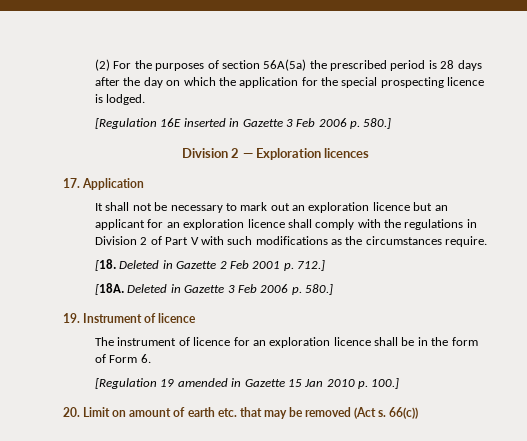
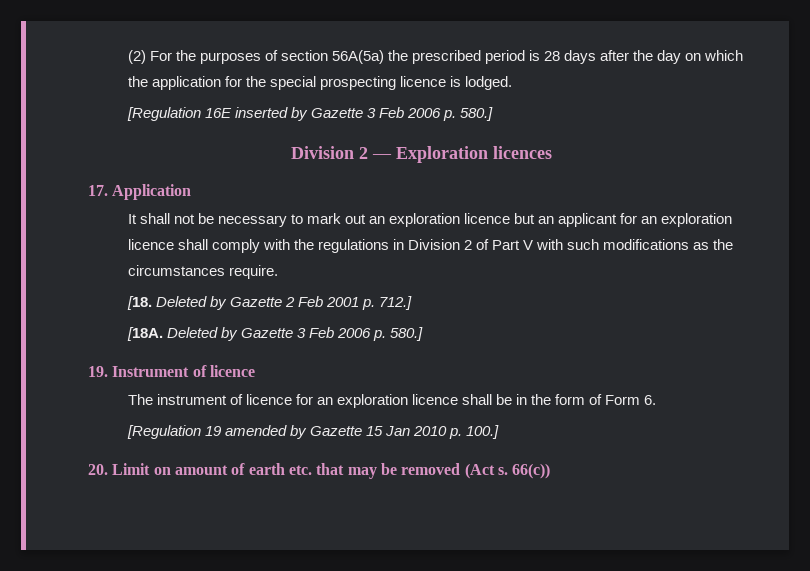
- [Regulation 16E inserted in Gazette 3 Feb 2006 p. 580.]
+ [Regulation 16E inserted by Gazette 3 Feb 2006 p. 580.]
- [18. Deleted in Gazette 2 Feb 2001 p. 712.]
+ [18. Deleted by Gazette 2 Feb 2001 p. 712.]
- Deleted in Gazette 3 Feb 2006 p. 580.]
+ Deleted by Gazette 3 Feb 2006 p. 580.]
- [Regulation 19 amended in Gazette 15 Jan 2010 p. 100.]
+ [Regulation 19 amended by Gazette 15 Jan 2010 p. 100.]

